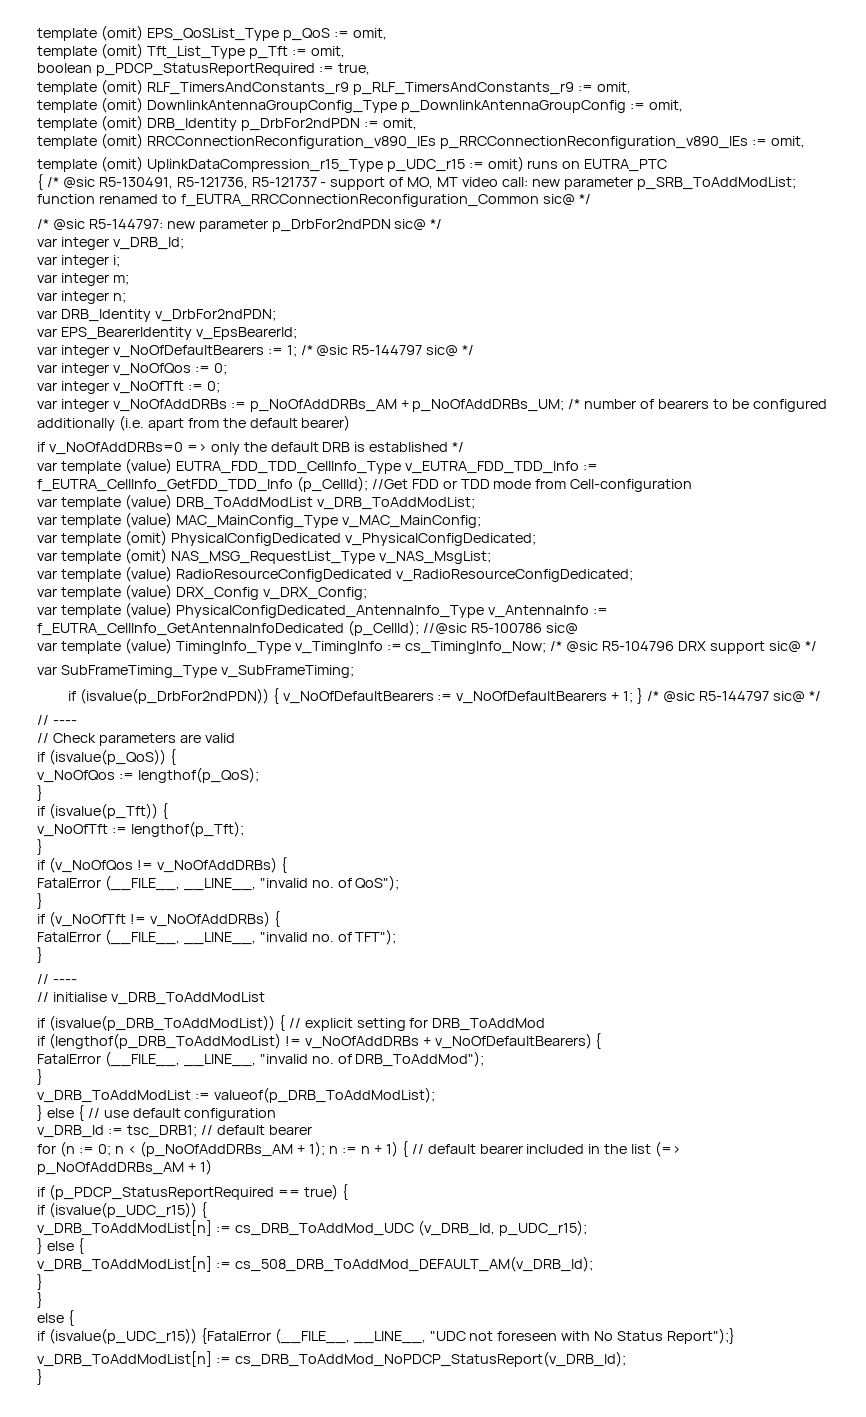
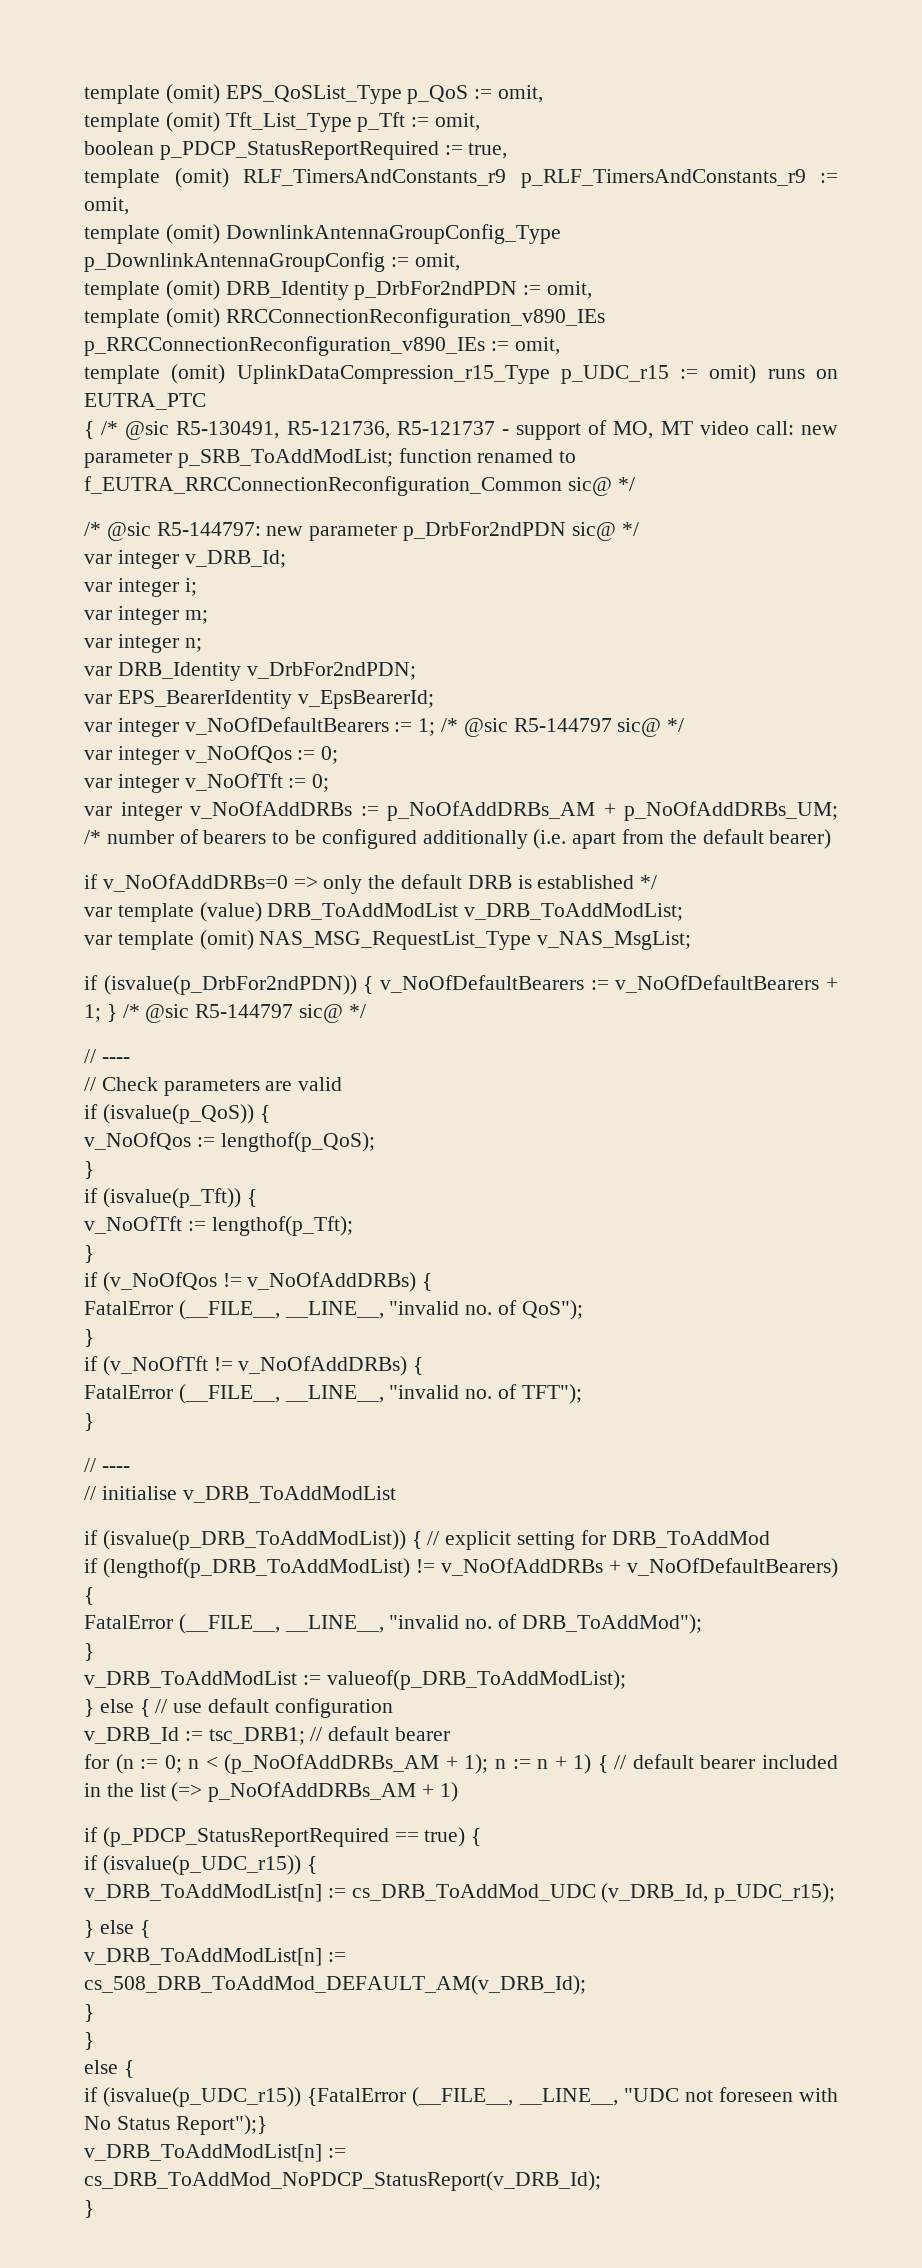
- var template (value) EUTRA_FDD_TDD_CellInfo_Type v_EUTRA_FDD_TDD_Info := f_EUTRA_CellInfo_GetFDD_TDD_Info (p_CellId); //Get FDD or TDD mode from Cell-configuration
- var template (value) MAC_MainConfig_Type v_MAC_MainConfig;
- var template (omit) PhysicalConfigDedicated v_PhysicalConfigDedicated;
- var template (value) RadioResourceConfigDedicated v_RadioResourceConfigDedicated;
- var template (value) DRX_Config v_DRX_Config;
- var template (value) PhysicalConfigDedicated_AntennaInfo_Type v_AntennaInfo := f_EUTRA_CellInfo_GetAntennaInfoDedicated (p_CellId); //@sic R5-100786 sic@
- var template (value) TimingInfo_Type v_TimingInfo := cs_TimingInfo_Now; /* @sic R5-104796 DRX support sic@ */
- var SubFrameTiming_Type v_SubFrameTiming;

